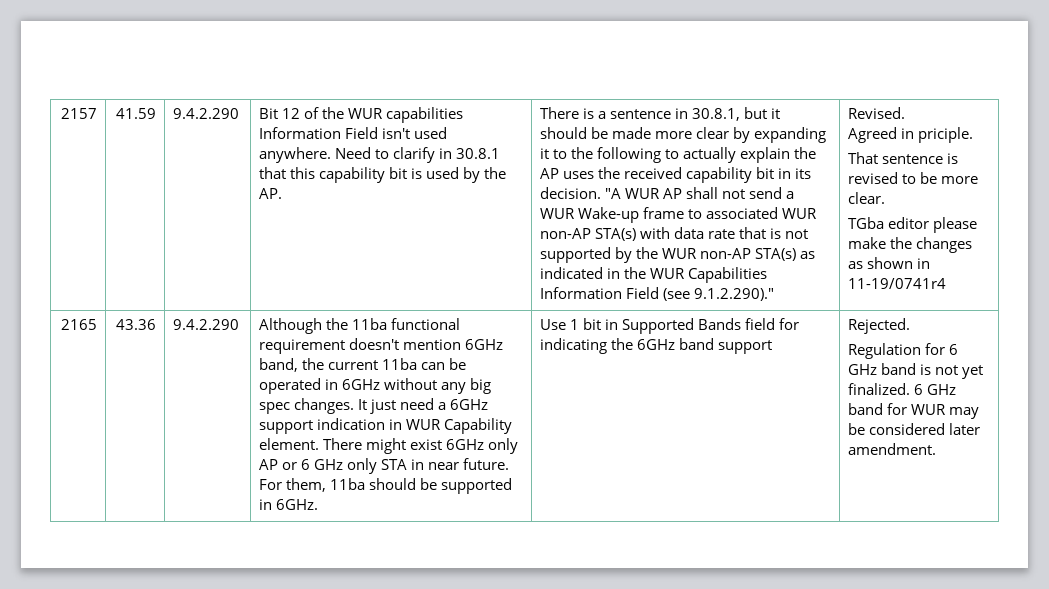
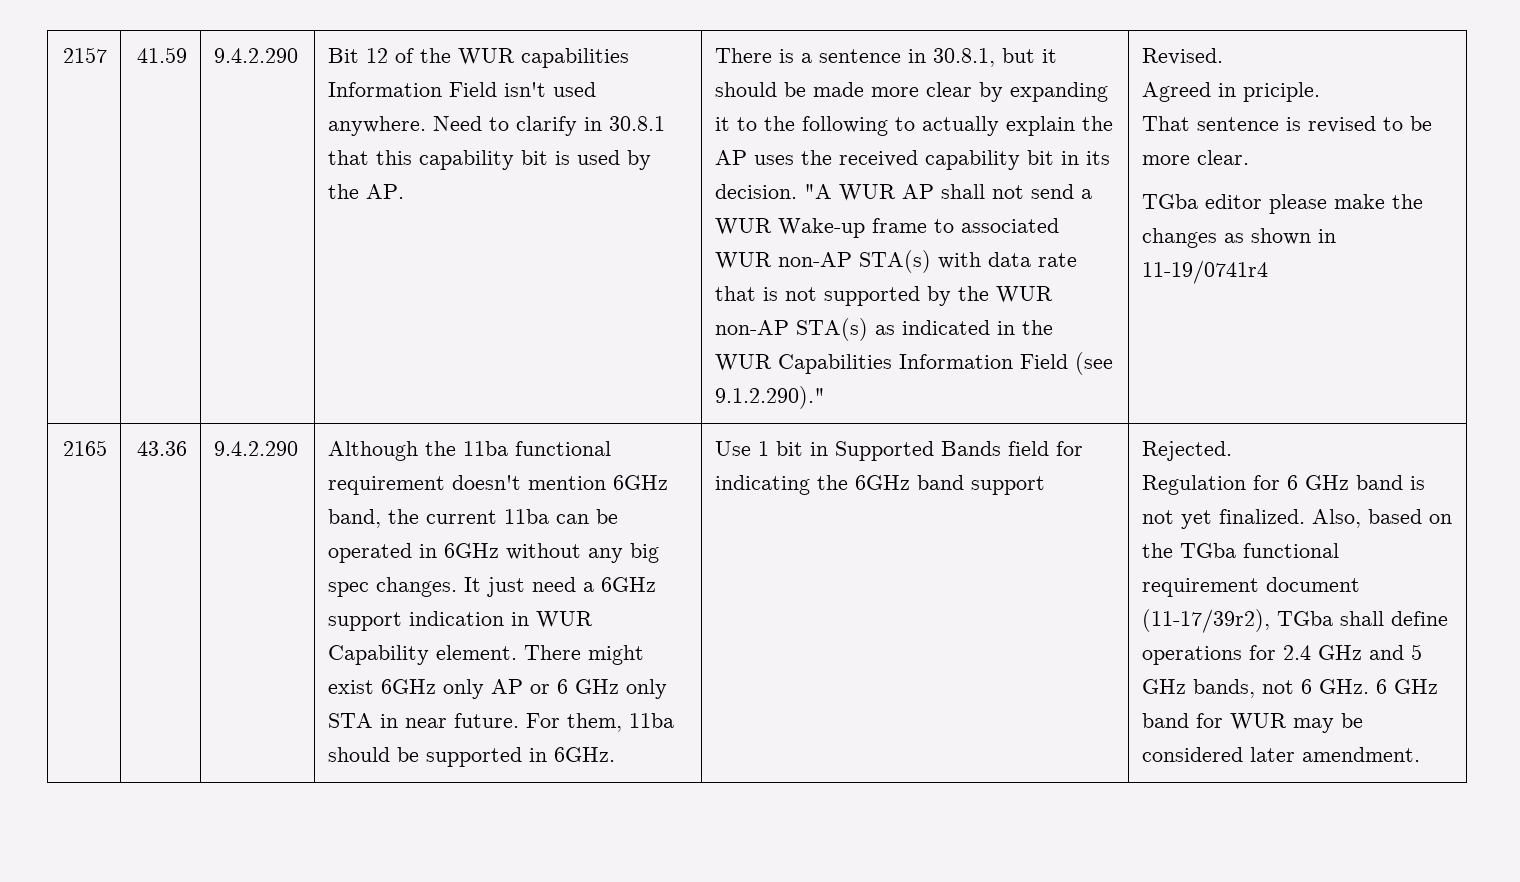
- 6 GHz band for WUR may be considered later amendment.
+ Also, based on the TGba functional requirement document (11-17/39r2), TGba shall define operations for 2.4 GHz and 5 GHz bands, not 6 GHz. 6 GHz band for WUR may be considered later amendment.

